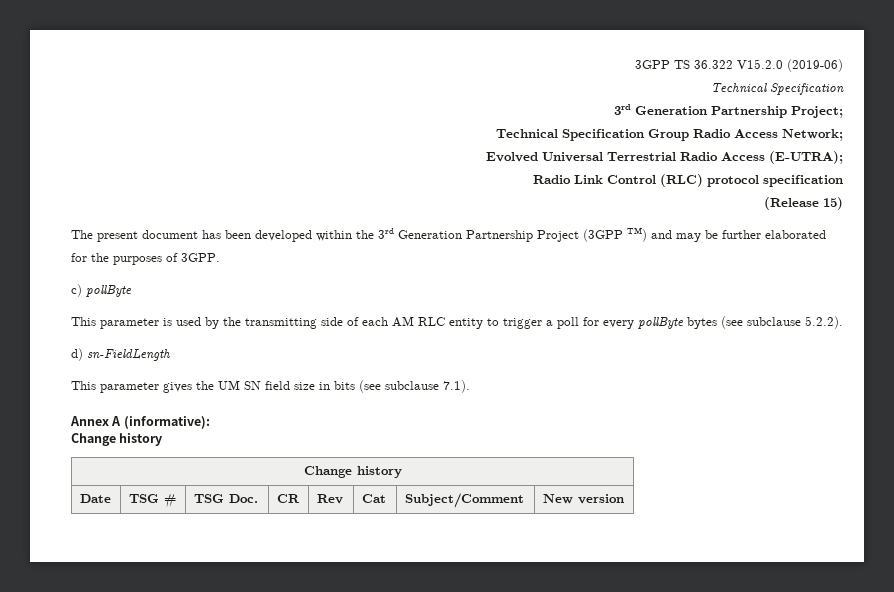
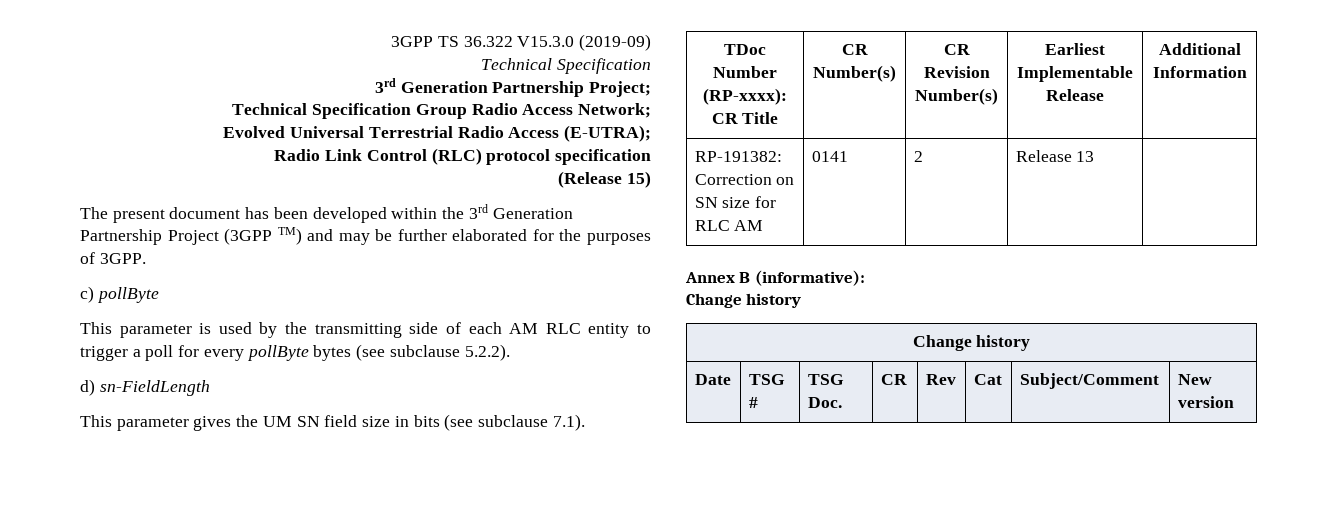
- 3GPP TS 36.322 V15.2.0 (2019-06)
+ 3GPP TS 36.322 V15.3.0 (2019-09)
+ TDoc Number (RP-xxxx): CR Title | CR Number(s) | CR Revision Number(s) | Earliest Implementable Release | Additional Information
+ RP-191382: Correction on SN size for RLC AM | 0141 | 2 | Release 13 |
- Annex A (informative):
+ Annex B (informative):

